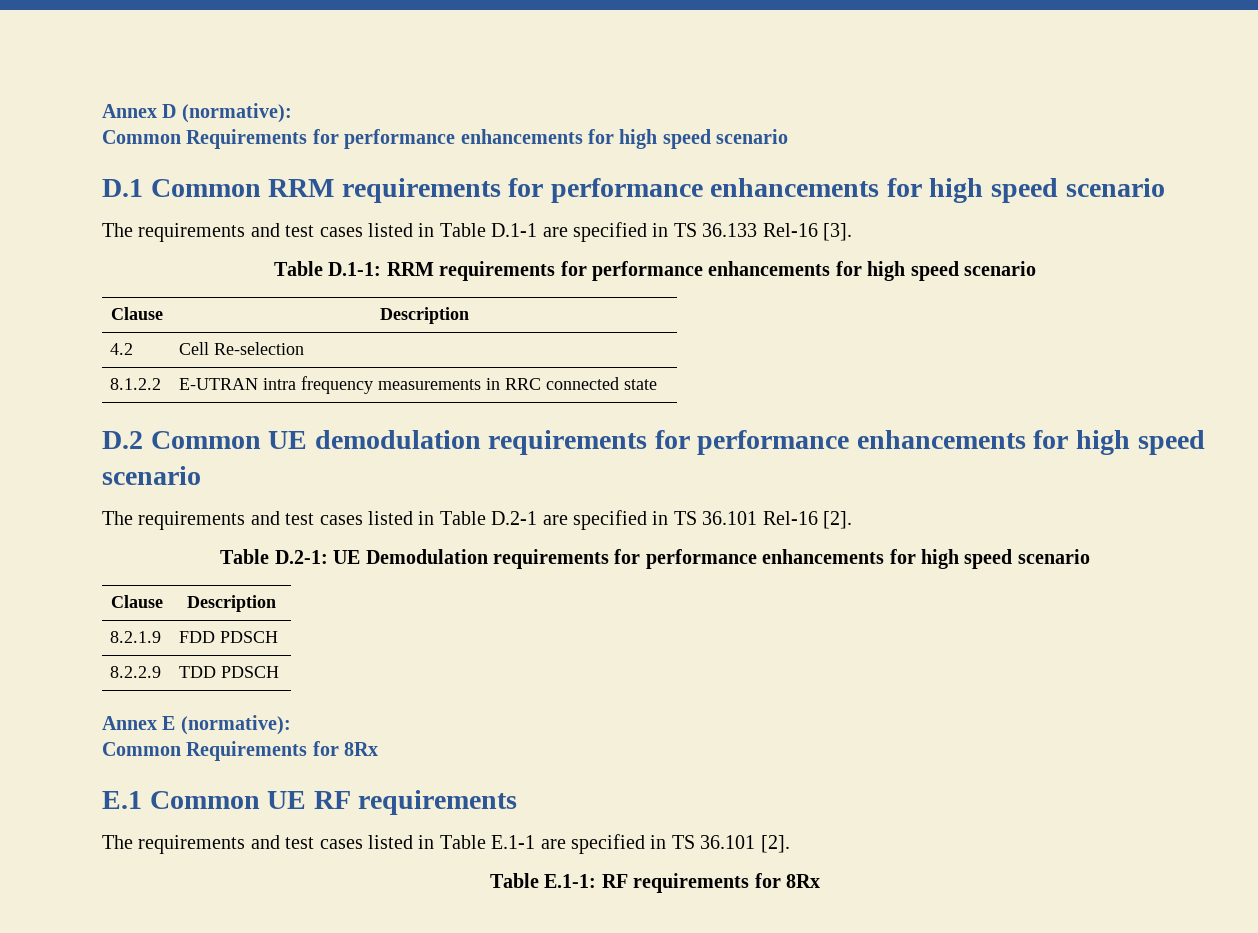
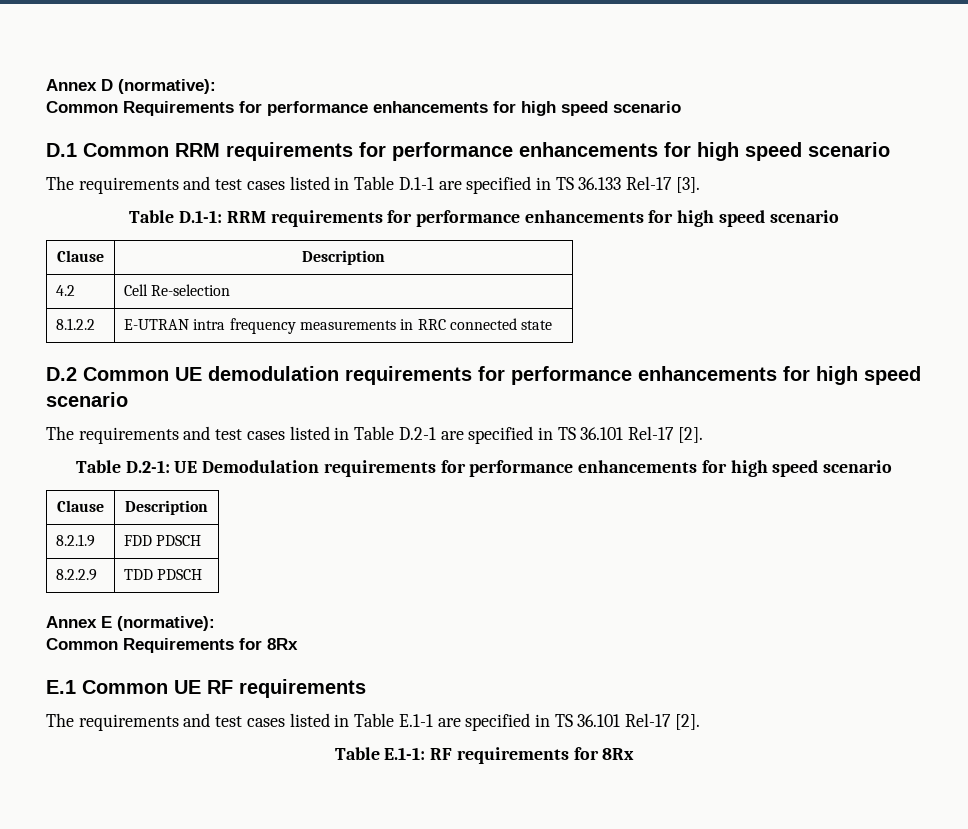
- The requirements and test cases listed in Table D.1-1 are specified in TS 36.133 Rel-16 [3].
+ The requirements and test cases listed in Table D.1-1 are specified in TS 36.133 Rel-17 [3].
- The requirements and test cases listed in Table D.2-1 are specified in TS 36.101 Rel-16 [2].
+ The requirements and test cases listed in Table D.2-1 are specified in TS 36.101 Rel-17 [2].
- The requirements and test cases listed in Table E.1-1 are specified in TS 36.101 [2].
+ The requirements and test cases listed in Table E.1-1 are specified in TS 36.101 Rel-17 [2].

